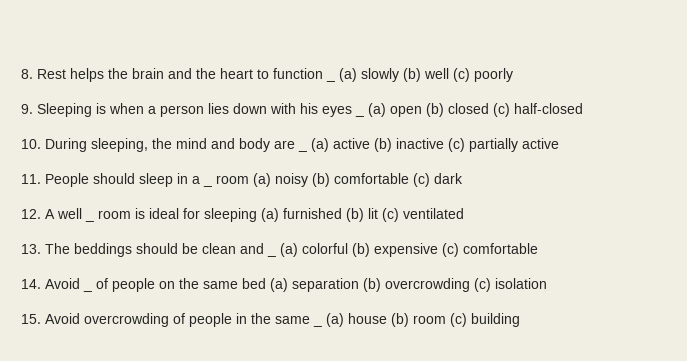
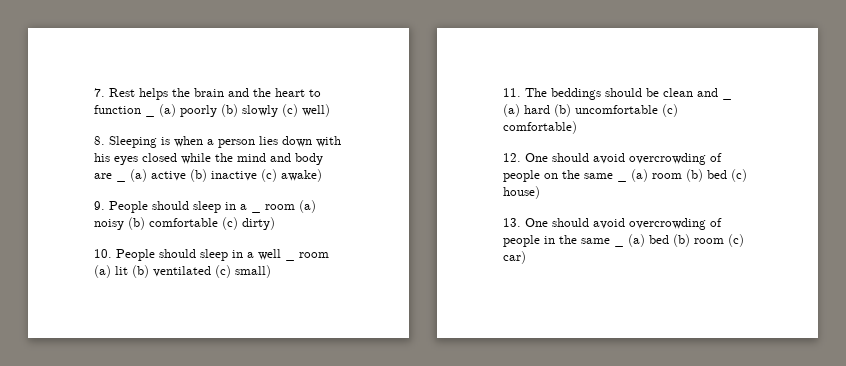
- 8. Rest helps the brain and the heart to function _ (a) slowly (b) well (c) poorly
- 9. Sleeping is when a person lies down with his eyes _ (a) open (b) closed (c) half-closed
- 10. During sleeping, the mind and body are _ (a) active (b) inactive (c) partially active
- 11. People should sleep in a _ room (a) noisy (b) comfortable (c) dark
- 12. A well _ room is ideal for sleeping (a) furnished (b) lit (c) ventilated
- 13. The beddings should be clean and _ (a) colorful (b) expensive (c) comfortable
- 14. Avoid _ of people on the same bed (a) separation (b) overcrowding (c) isolation
- 15. Avoid overcrowding of people in the same _ (a) house (b) room (c) building
+ 7. Rest helps the brain and the heart to function _ (a) poorly (b) slowly (c) well)
+ 8. Sleeping is when a person lies down with his eyes closed while the mind and body are _ (a) active (b) inactive (c) awake)
+ 9. People should sleep in a _ room (a) noisy (b) comfortable (c) dirty)
+ 10. People should sleep in a well _ room (a) lit (b) ventilated (c) small)
+ 11. The beddings should be clean and _ (a) hard (b) uncomfortable (c) comfortable)
+ 12. One should avoid overcrowding of people on the same _ (a) room (b) bed (c) house)
+ 13. One should avoid overcrowding of people in the same _ (a) bed (b) room (c) car)

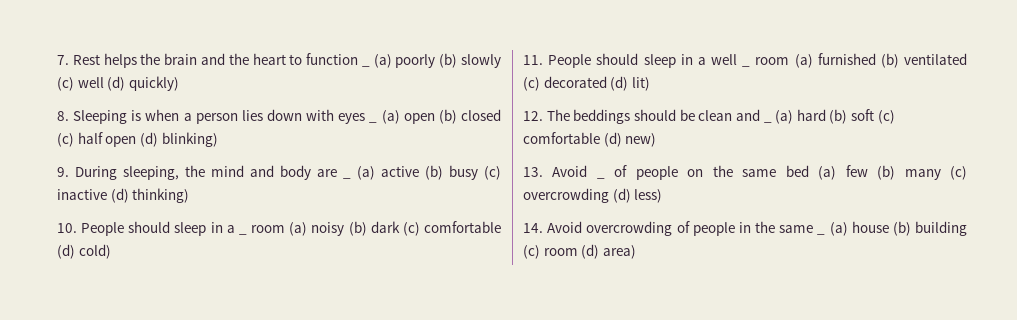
- 7. Rest helps the brain and the heart to function _ (a) poorly (b) slowly (c) well)
+ 7. Rest helps the brain and the heart to function _ (a) poorly (b) slowly (c) well (d) quickly)
- 8. Sleeping is when a person lies down with his eyes closed while the mind and body are _ (a) active (b) inactive (c) awake)
- 9. People should sleep in a _ room (a) noisy (b) comfortable (c) dirty)
- 10. People should sleep in a well _ room (a) lit (b) ventilated (c) small)
- 11. The beddings should be clean and _ (a) hard (b) uncomfortable (c) comfortable)
- 12. One should avoid overcrowding of people on the same _ (a) room (b) bed (c) house)
- 13. One should avoid overcrowding of people in the same _ (a) bed (b) room (c) car)
+ 8. Sleeping is when a person lies down with eyes _ (a) open (b) closed (c) half open (d) blinking)
+ 9. During sleeping, the mind and body are _ (a) active (b) busy (c) inactive (d) thinking)
+ 10. People should sleep in a _ room (a) noisy (b) dark (c) comfortable (d) cold)
+ 11. People should sleep in a well _ room (a) furnished (b) ventilated (c) decorated (d) lit)
+ 12. The beddings should be clean and _ (a) hard (b) soft (c) comfortable (d) new)
+ 13. Avoid _ of people on the same bed (a) few (b) many (c) overcrowding (d) less)
+ 14. Avoid overcrowding of people in the same _ (a) house (b) building (c) room (d) area)

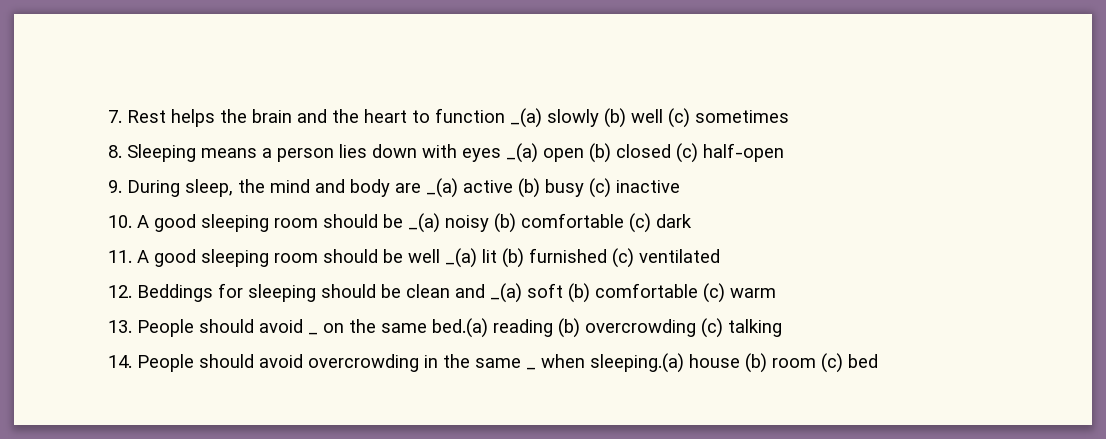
- 7. Rest helps the brain and the heart to function _ (a) poorly (b) slowly (c) well (d) quickly)
+ 7. Rest helps the brain and the heart to function _(a) slowly (b) well (c) sometimes
- 8. Sleeping is when a person lies down with eyes _ (a) open (b) closed (c) half open (d) blinking)
+ 8. Sleeping means a person lies down with eyes _(a) open (b) closed (c) half-open
- 9. During sleeping, the mind and body are _ (a) active (b) busy (c) inactive (d) thinking)
+ 9. During sleep, the mind and body are _(a) active (b) busy (c) inactive
- 10. People should sleep in a _ room (a) noisy (b) dark (c) comfortable (d) cold)
- 11. People should sleep in a well _ room (a) furnished (b) ventilated (c) decorated (d) lit)
- 12. The beddings should be clean and _ (a) hard (b) soft (c) comfortable (d) new)
- 13. Avoid _ of people on the same bed (a) few (b) many (c) overcrowding (d) less)
- 14. Avoid overcrowding of people in the same _ (a) house (b) building (c) room (d) area)
+ 10. A good sleeping room should be _(a) noisy (b) comfortable (c) dark
+ 11. A good sleeping room should be well _(a) lit (b) furnished (c) ventilated
+ 12. Beddings for sleeping should be clean and _(a) soft (b) comfortable (c) warm
+ 13. People should avoid _ on the same bed.(a) reading (b) overcrowding (c) talking
+ 14. People should avoid overcrowding in the same _ when sleeping.(a) house (b) room (c) bed

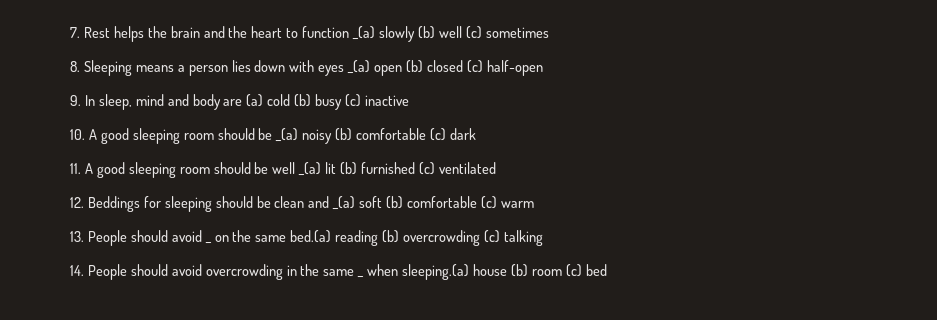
- 9. During sleep, the mind and body are _(a) active (b) busy (c) inactive
+ 9. In sleep, mind and body are (a) cold (b) busy (c) inactive

